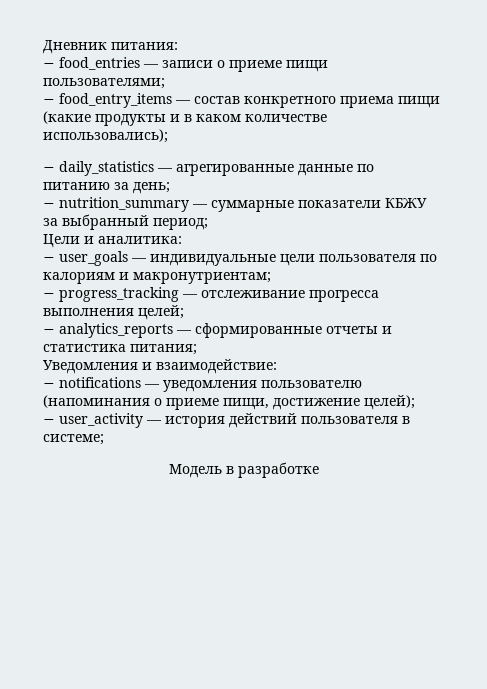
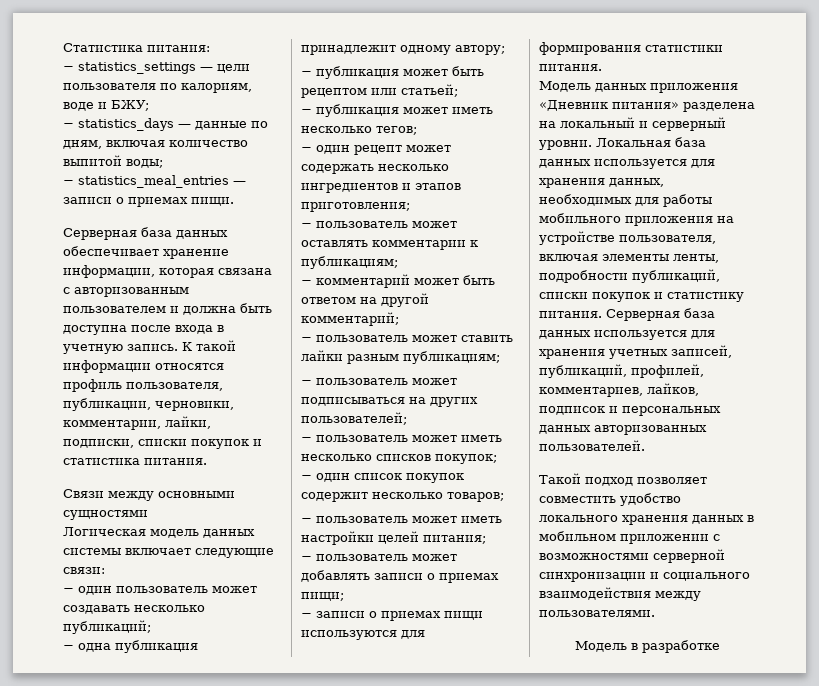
- Дневник питания:
+ Статистика питания:
- − food_entries — записи о приеме пищи пользователями;
- − food_entry_items — состав конкретного приема пищи (какие продукты и в каком количестве использовались);
- − daily_statistics — агрегированные данные по питанию за день;
- − nutrition_summary — суммарные показатели КБЖУ за выбранный период;
- Цели и аналитика:
- − user_goals — индивидуальные цели пользователя по калориям и макронутриентам;
- − progress_tracking — отслеживание прогресса выполнения целей;
- − analytics_reports — сформированные отчеты и статистика питания;
- Уведомления и взаимодействие:
- − notifications — уведомления пользователю (напоминания о приеме пищи, достижение целей);
- − user_activity — история действий пользователя в системе;
+ − statistics_settings — цели пользователя по калориям, воде и БЖУ;
+ − statistics_days — данные по дням, включая количество выпитой воды;
+ − statistics_meal_entries — записи о приемах пищи.
+ Серверная база данных обеспечивает хранение информации, которая связана с авторизованным пользователем и должна быть доступна после входа в учетную запись. К такой информации относятся профиль пользователя, публикации, черновики, комментарии, лайки, подписки, списки покупок и статистика питания.
+ Связи между основными сущностями
+ Логическая модель данных системы включает следующие связи:
+ − один пользователь может создавать несколько публикаций;
+ − одна публикация принадлежит одному автору;
+ − публикация может быть рецептом или статьей;
+ − публикация может иметь несколько тегов;
+ − один рецепт может содержать несколько ингредиентов и этапов приготовления;
+ − пользователь может оставлять комментарии к публикациям;
+ − комментарий может быть ответом на другой комментарий;
+ − пользователь может ставить лайки разным публикациям;
+ − пользователь может подписываться на других пользователей;
+ − пользователь может иметь несколько списков покупок;
+ − один список покупок содержит несколько товаров;
+ − пользователь может иметь настройки целей питания;
+ − пользователь может добавлять записи о приемах пищи;
+ − записи о приемах пищи используются для формирования статистики питания.
+ Модель данных приложения «Дневник питания» разделена на локальный и серверный уровни. Локальная база данных используется для хранения данных, необходимых для работы мобильного приложения на устройстве пользователя, включая элементы ленты, подробности публикаций, списки покупок и статистику питания. Серверная база данных используется для хранения учетных записей, публикаций, профилей, комментариев, лайков, подписок и персональных данных авторизованных пользователей.
+ Такой подход позволяет совместить удобство локального хранения данных в мобильном приложении с возможностями серверной синхронизации и социального взаимодействия между пользователями.

